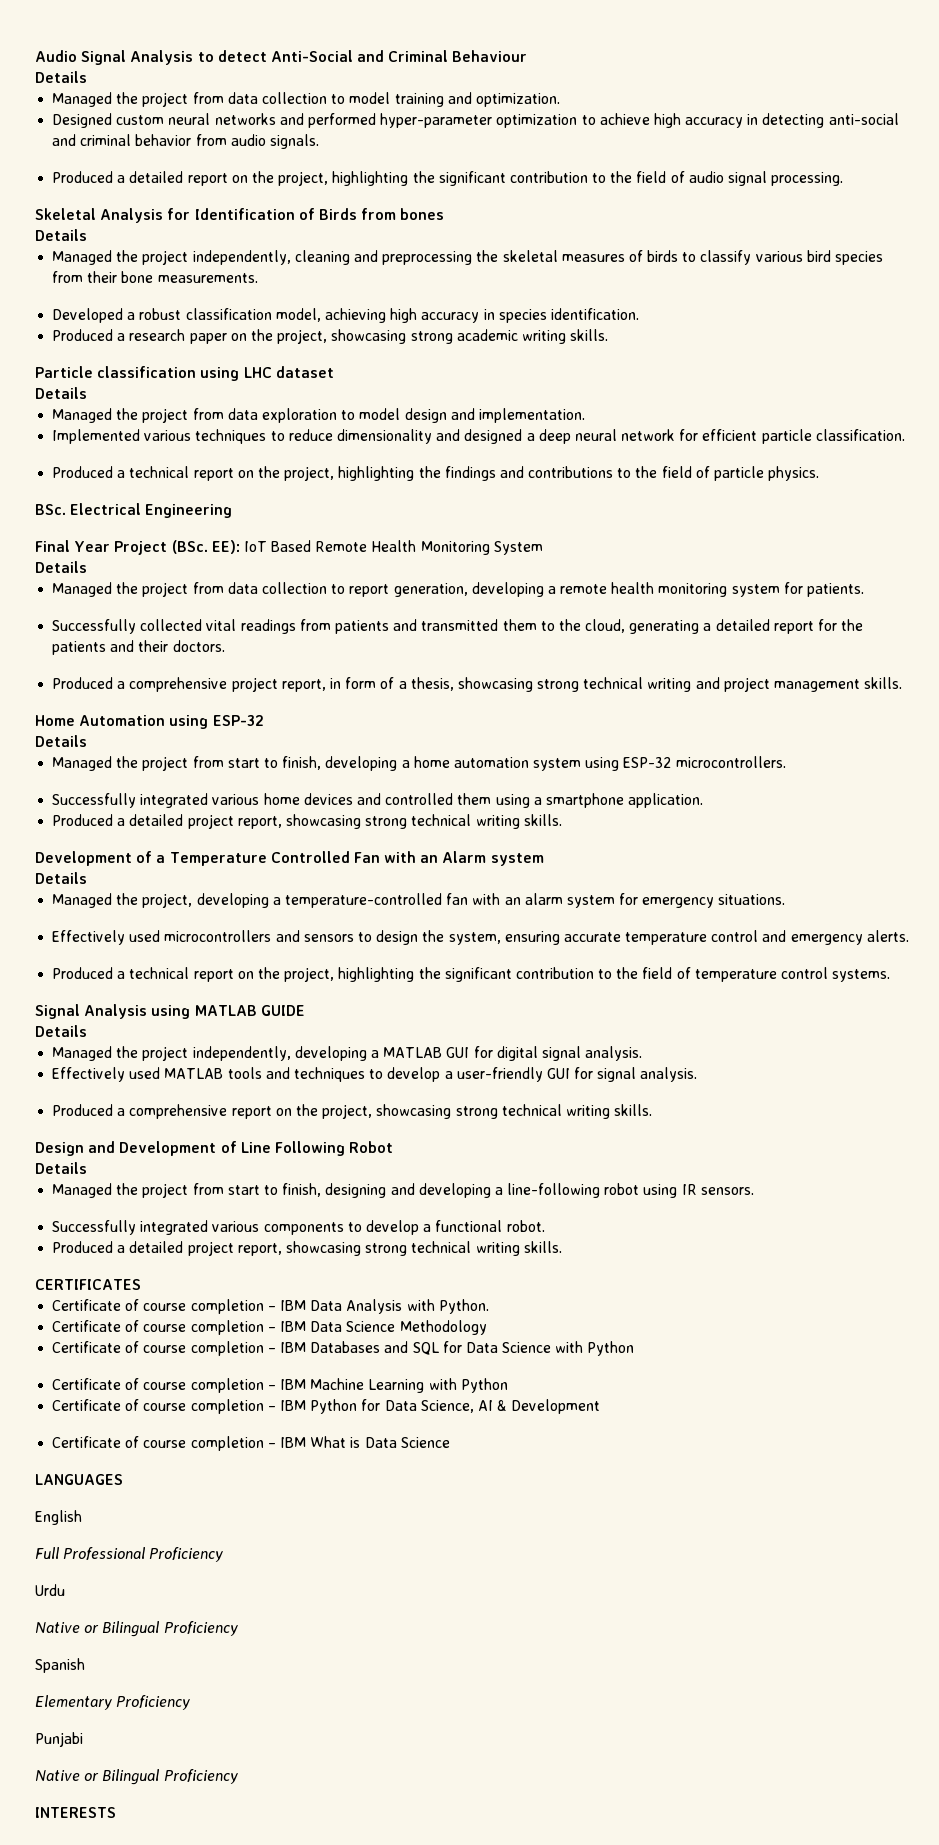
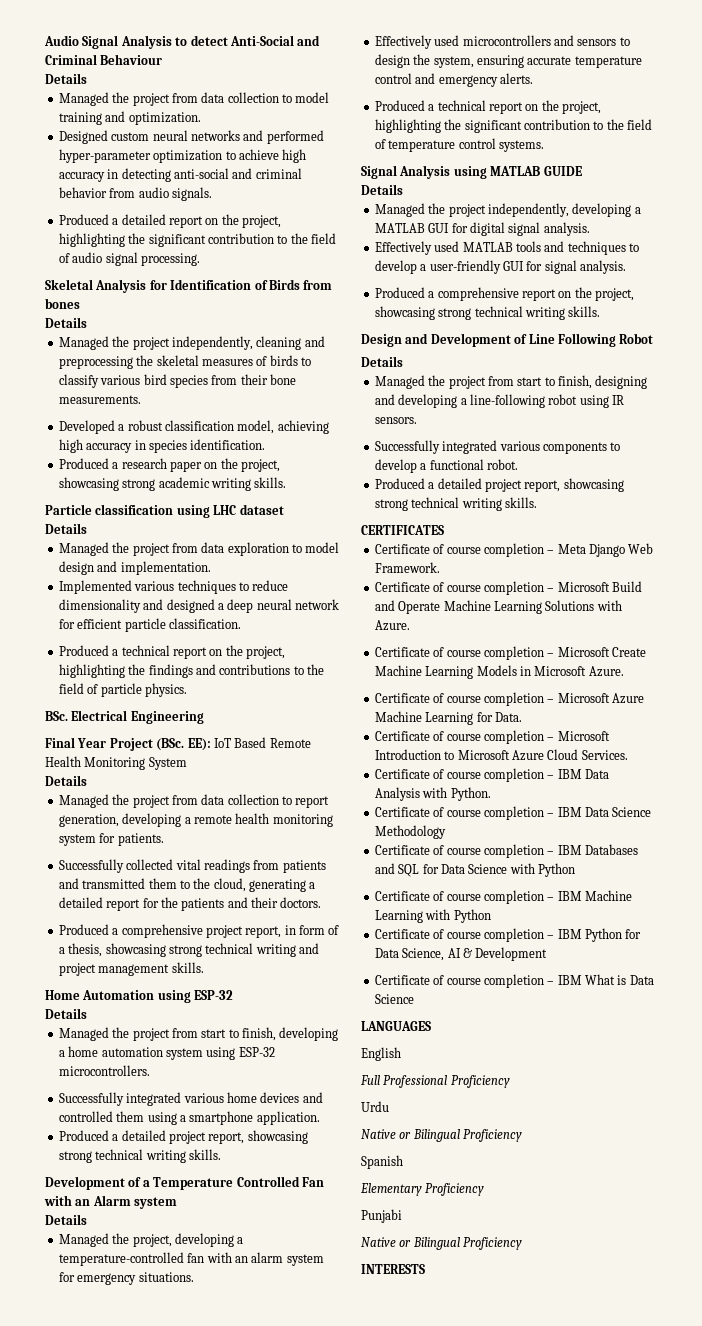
+ Certificate of course completion – Meta Django Web Framework.
+ Certificate of course completion – Microsoft Build and Operate Machine Learning Solutions with Azure.
+ Certificate of course completion – Microsoft Create Machine Learning Models in Microsoft Azure.
+ Certificate of course completion – Microsoft Azure Machine Learning for Data.
+ Certificate of course completion – Microsoft Introduction to Microsoft Azure Cloud Services.

